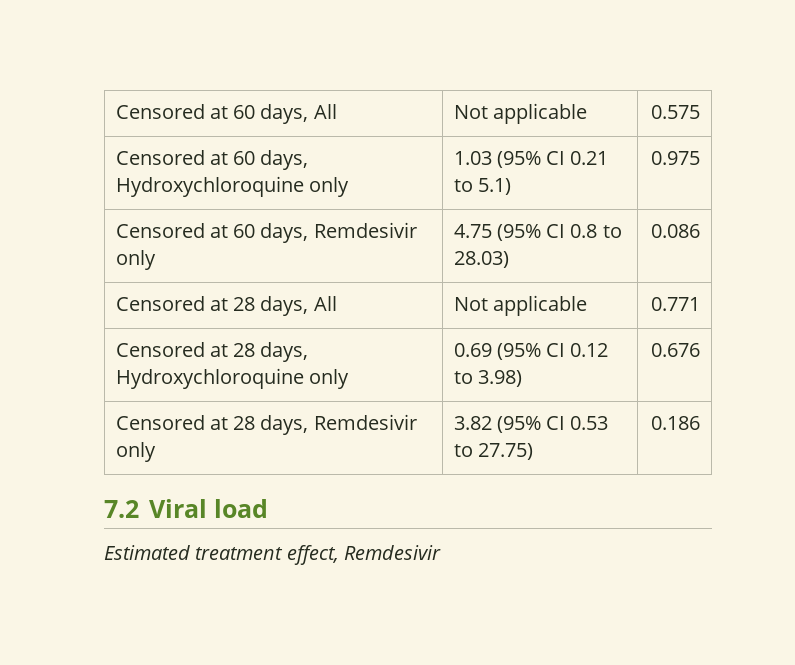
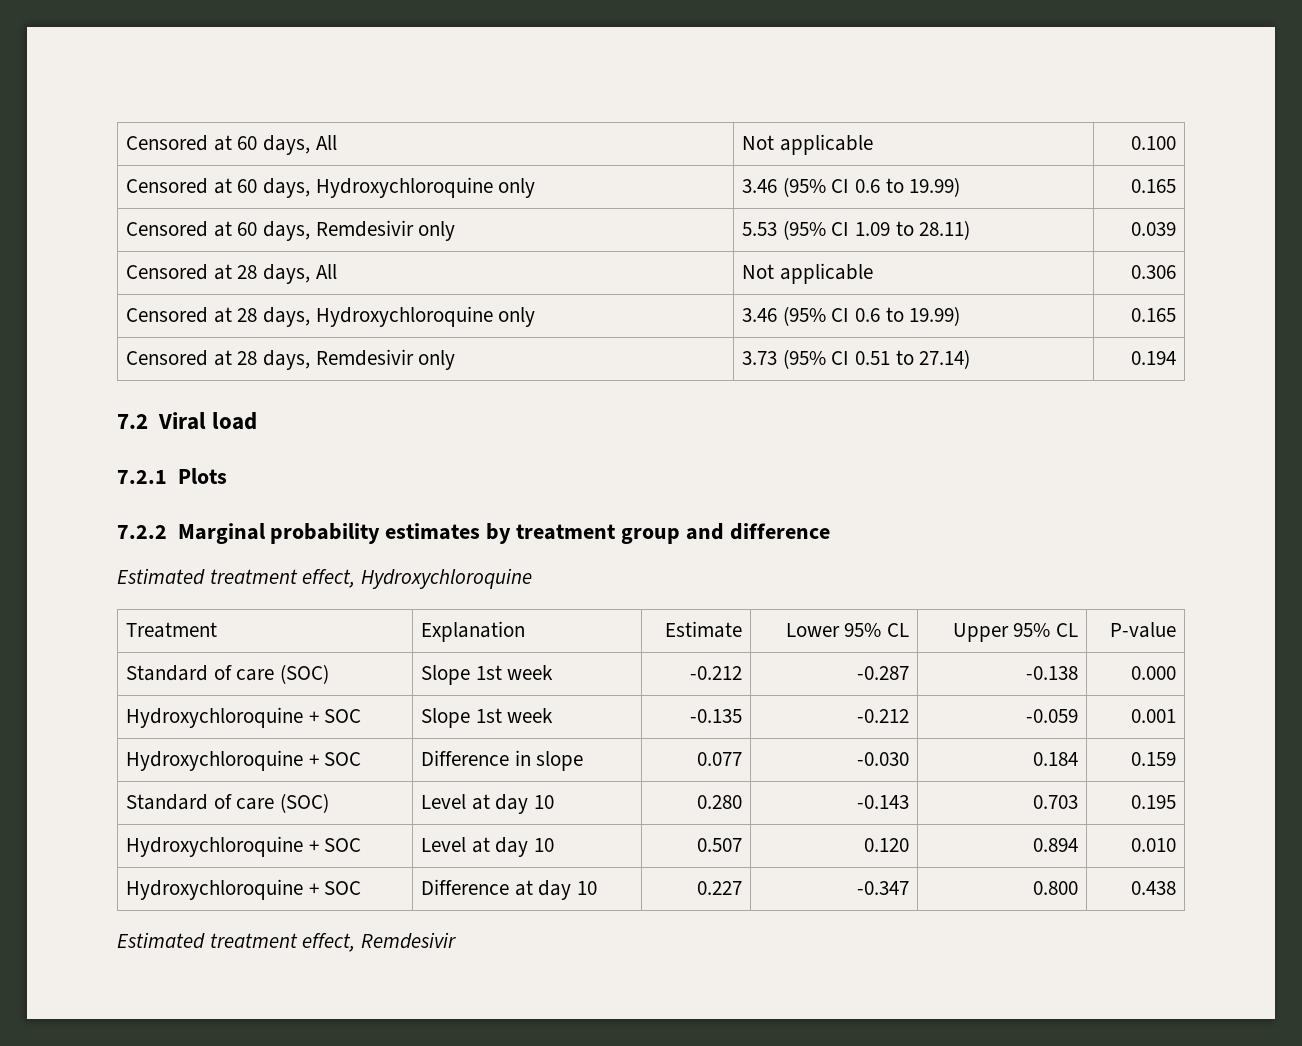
- Censored at 60 days, All | Not applicable | 0.575
+ Censored at 60 days, All | Not applicable | 0.100
- Censored at 60 days, Hydroxychloroquine only | 1.03 (95% CI 0.21 to 5.1) | 0.975
+ Censored at 60 days, Hydroxychloroquine only | 3.46 (95% CI 0.6 to 19.99) | 0.165
- Censored at 60 days, Remdesivir only | 4.75 (95% CI 0.8 to 28.03) | 0.086
+ Censored at 60 days, Remdesivir only | 5.53 (95% CI 1.09 to 28.11) | 0.039
- Censored at 28 days, All | Not applicable | 0.771
+ Censored at 28 days, All | Not applicable | 0.306
- Censored at 28 days, Hydroxychloroquine only | 0.69 (95% CI 0.12 to 3.98) | 0.676
+ Censored at 28 days, Hydroxychloroquine only | 3.46 (95% CI 0.6 to 19.99) | 0.165
- Censored at 28 days, Remdesivir only | 3.82 (95% CI 0.53 to 27.75) | 0.186
+ Censored at 28 days, Remdesivir only | 3.73 (95% CI 0.51 to 27.14) | 0.194
+ 7.2.1 Plots
+ 7.2.2 Marginal probability estimates by treatment group and difference
+ Estimated treatment effect, Hydroxychloroquine
+ Treatment | Explanation | Estimate | Lower 95% CL | Upper 95% CL | P-value
+ Standard of care (SOC) | Slope 1st week | -0.212 | -0.287 | -0.138 | 0.000
+ Hydroxychloroquine + SOC | Slope 1st week | -0.135 | -0.212 | -0.059 | 0.001
+ Hydroxychloroquine + SOC | Difference in slope | 0.077 | -0.030 | 0.184 | 0.159
+ Standard of care (SOC) | Level at day 10 | 0.280 | -0.143 | 0.703 | 0.195
+ Hydroxychloroquine + SOC | Level at day 10 | 0.507 | 0.120 | 0.894 | 0.010
+ Hydroxychloroquine + SOC | Difference at day 10 | 0.227 | -0.347 | 0.800 | 0.438

